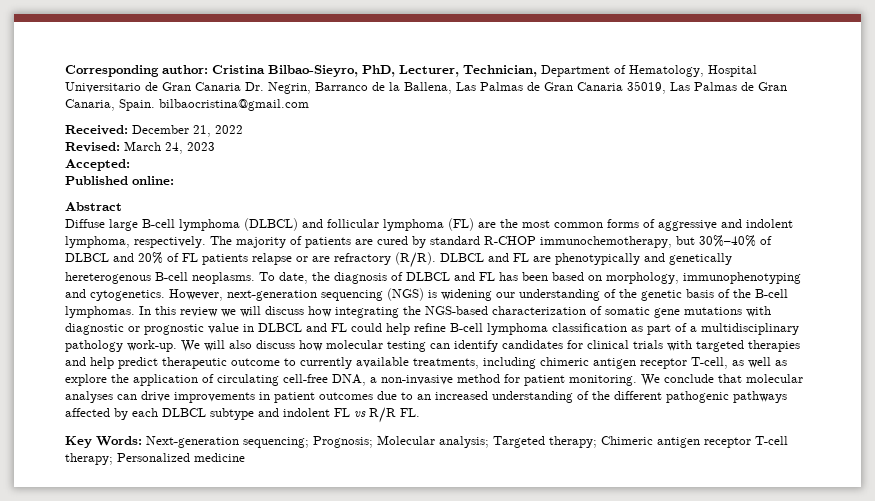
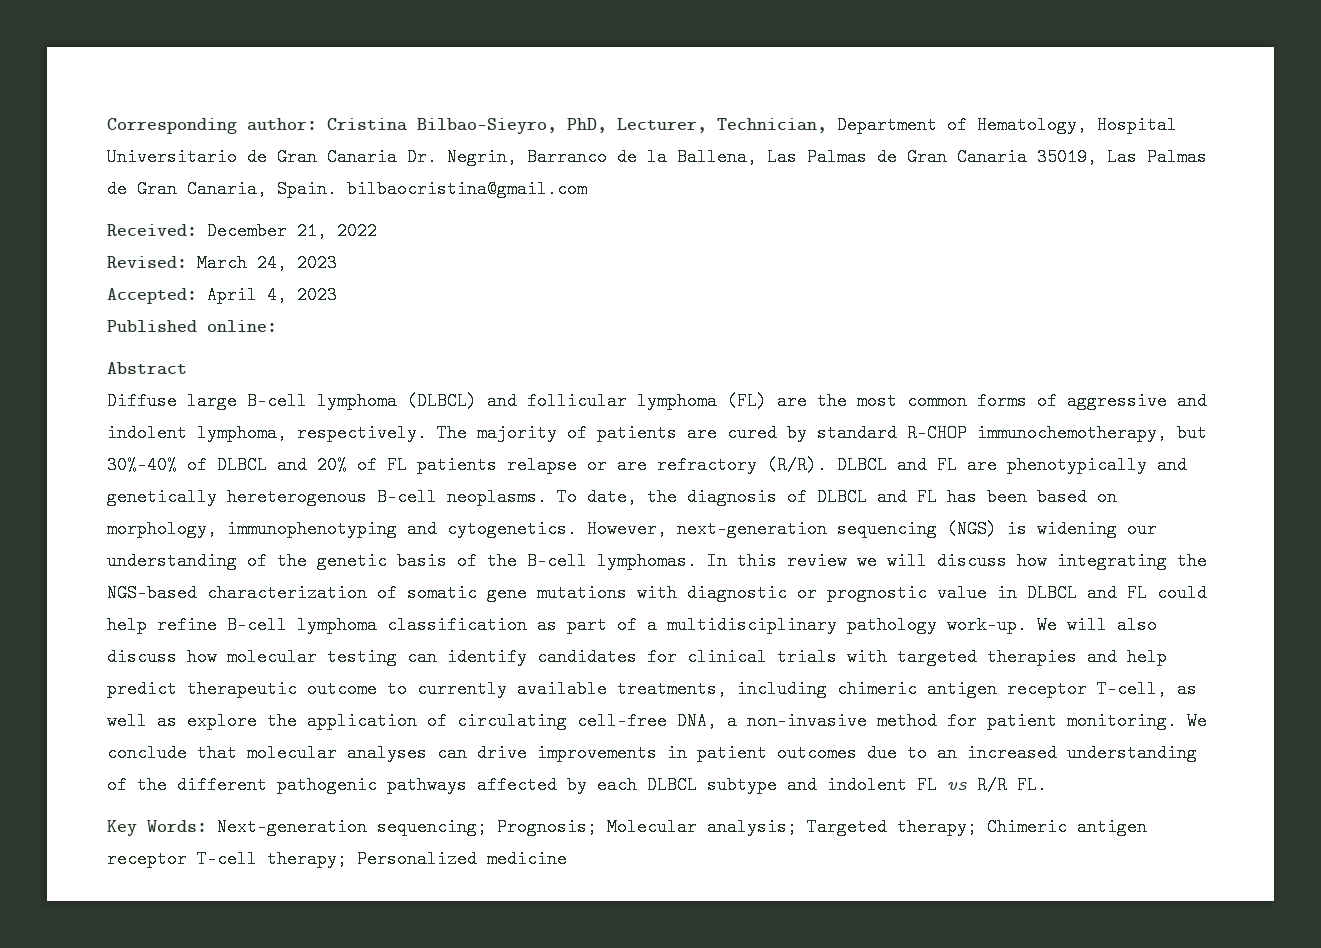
- Accepted:
+ Accepted: April 4, 2023

